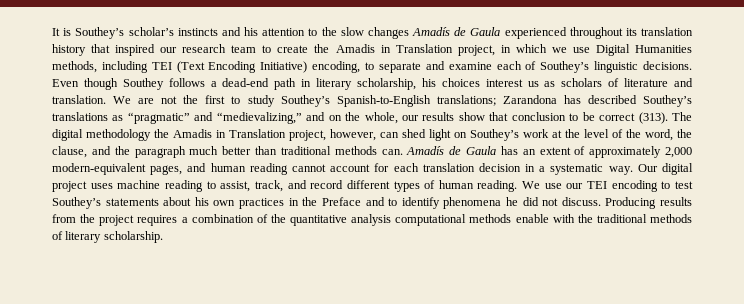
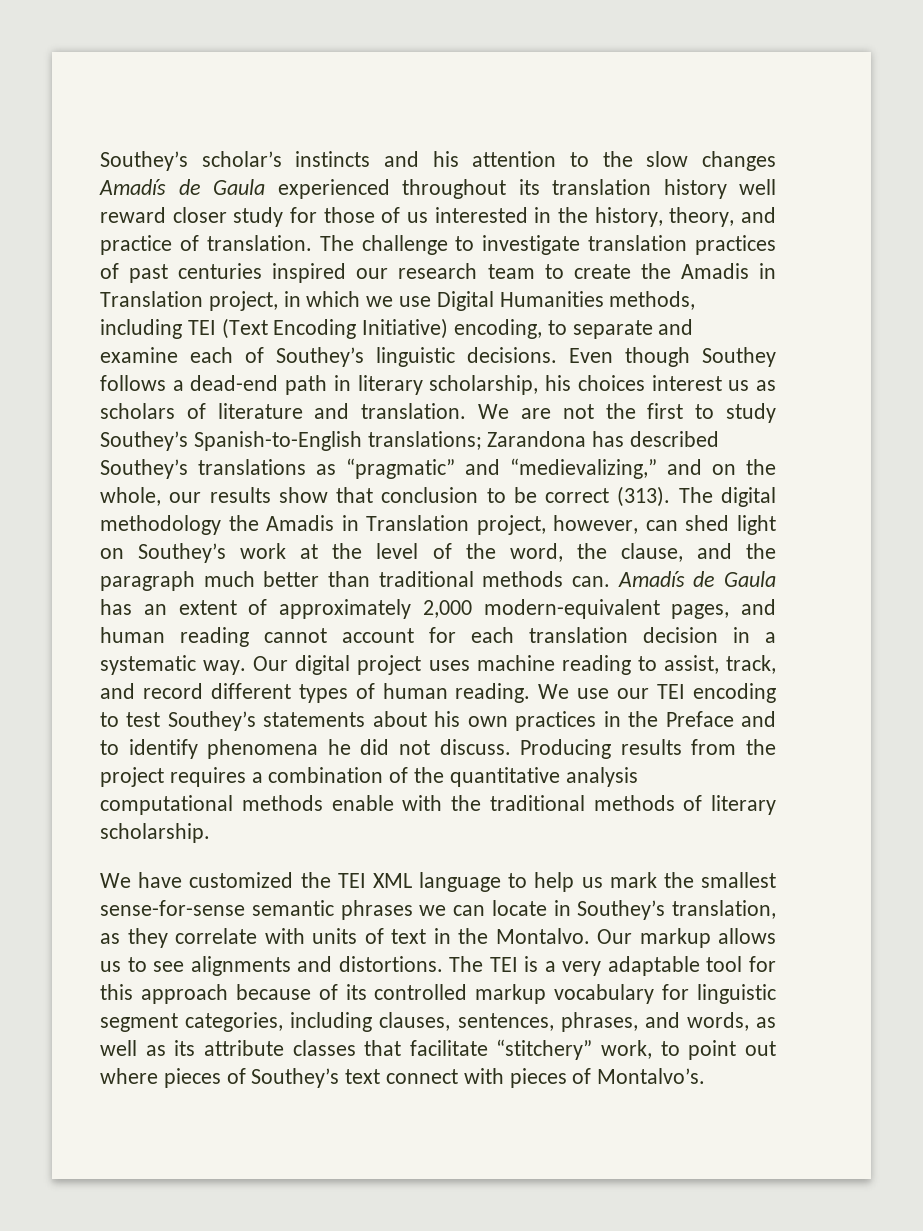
- It is Southey’s scholar’s instincts and his attention to the slow changes Amadís de Gaula experienced throughout its translation history that inspired our research team to create the Amadis in Translation project, in which we use Digital Humanities methods, including TEI (Text Encoding Initiative) encoding, to separate and examine each of Southey’s linguistic decisions.
+ Southey’s scholar’s instincts and his attention to the slow changes Amadís de Gaula experienced throughout its translation history well reward closer study for those of us interested in the history, theory, and practice of translation. The challenge to investigate translation practices of past centuries inspired our research team to create the Amadis in Translation project, in which we use Digital Humanities methods, including TEI (Text Encoding Initiative) encoding, to separate and examine each of Southey’s linguistic decisions.
+ We have customized the TEI XML language to help us mark the smallest sense-for-sense semantic phrases we can locate in Southey’s translation, as they correlate with units of text in the Montalvo. Our markup allows us to see alignments and distortions. The TEI is a very adaptable tool for this approach because of its controlled markup vocabulary for linguistic segment categories, including clauses, sentences, phrases, and words, as well as its attribute classes that facilitate “stitchery” work, to point out where pieces of Southey’s text connect with pieces of Montalvo’s.

